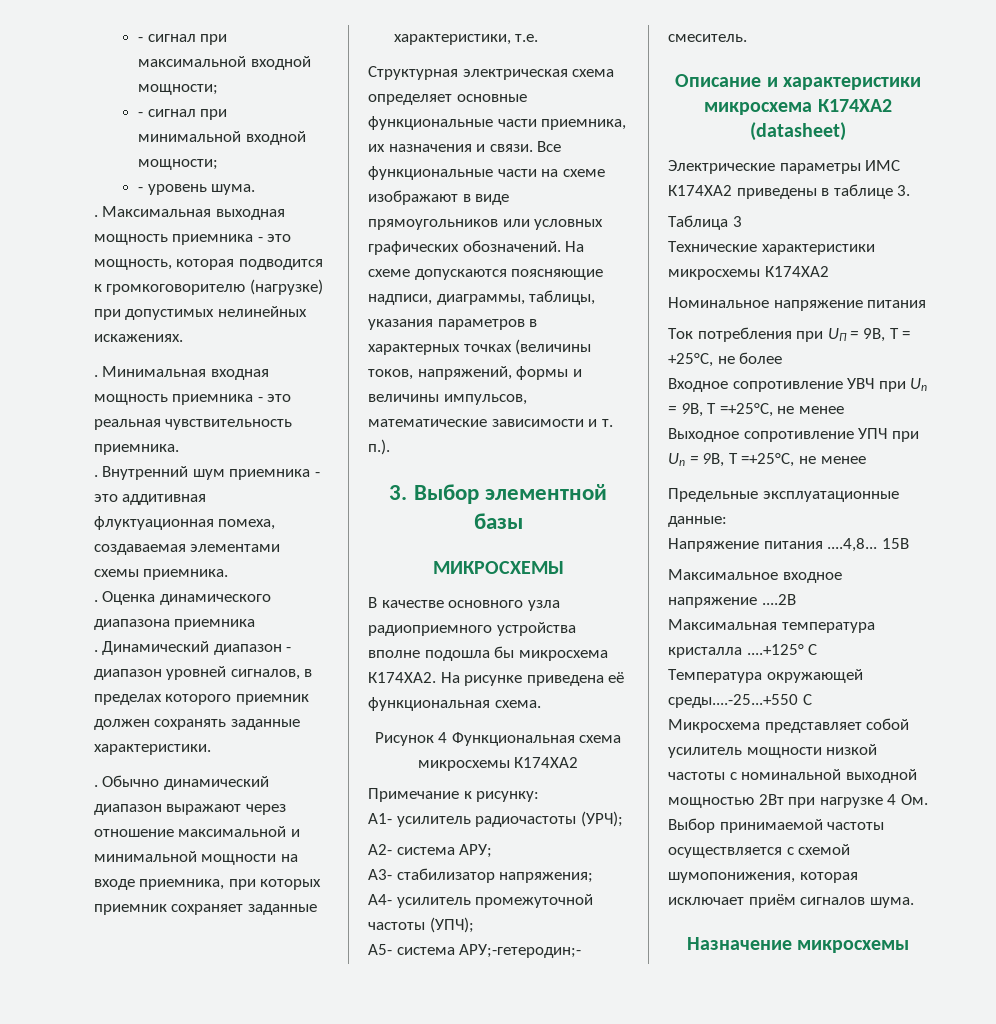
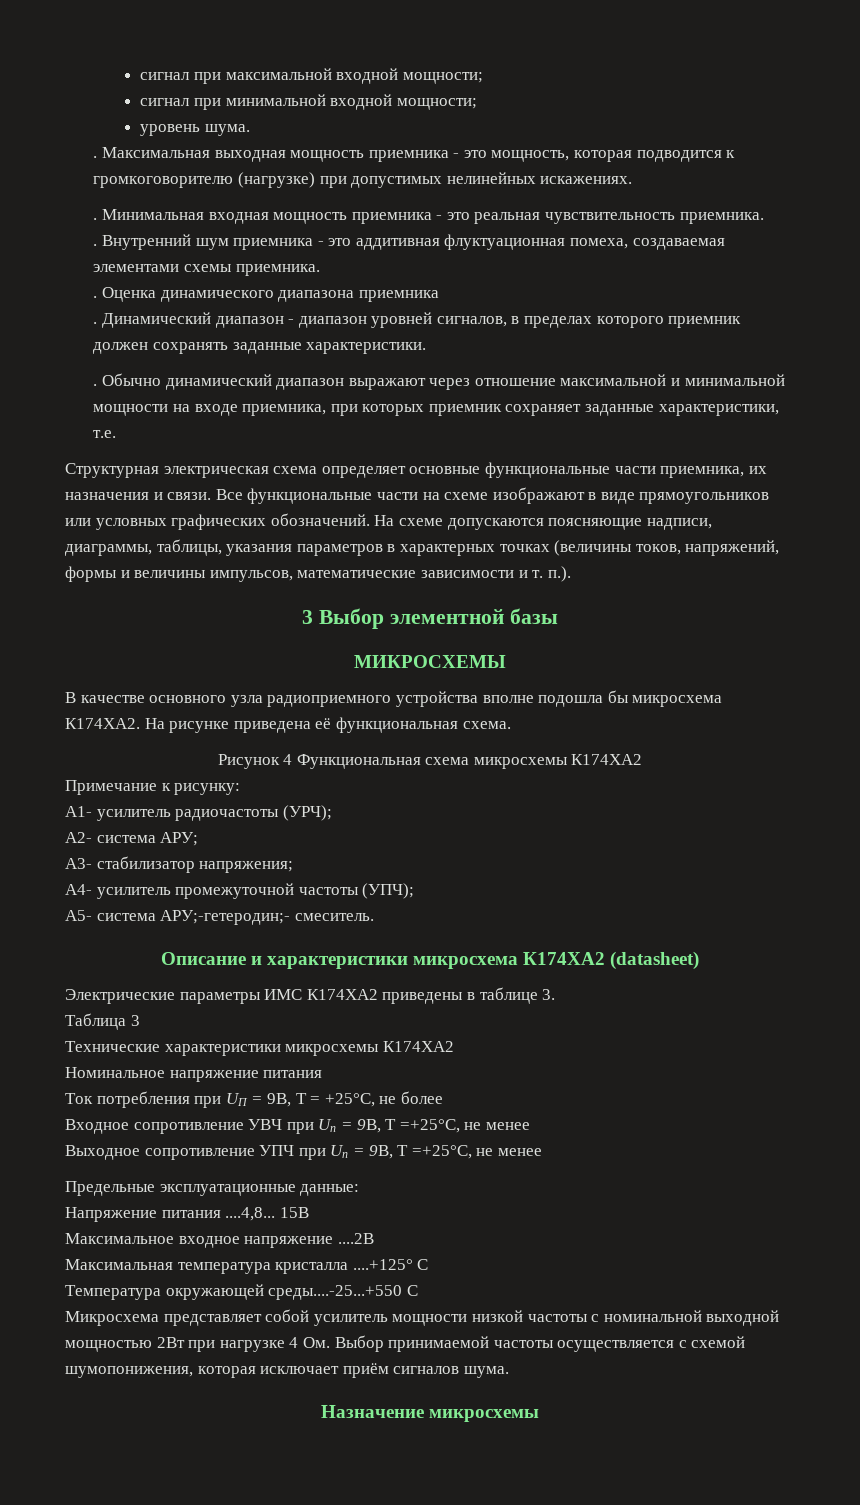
- - сигнал при максимальной входной мощности;
+ сигнал при максимальной входной мощности;
- - сигнал при минимальной входной мощности;
+ сигнал при минимальной входной мощности;
- - уровень шума.
+ уровень шума.
- 3. Выбор элементной базы
+ 3 Выбор элементной базы

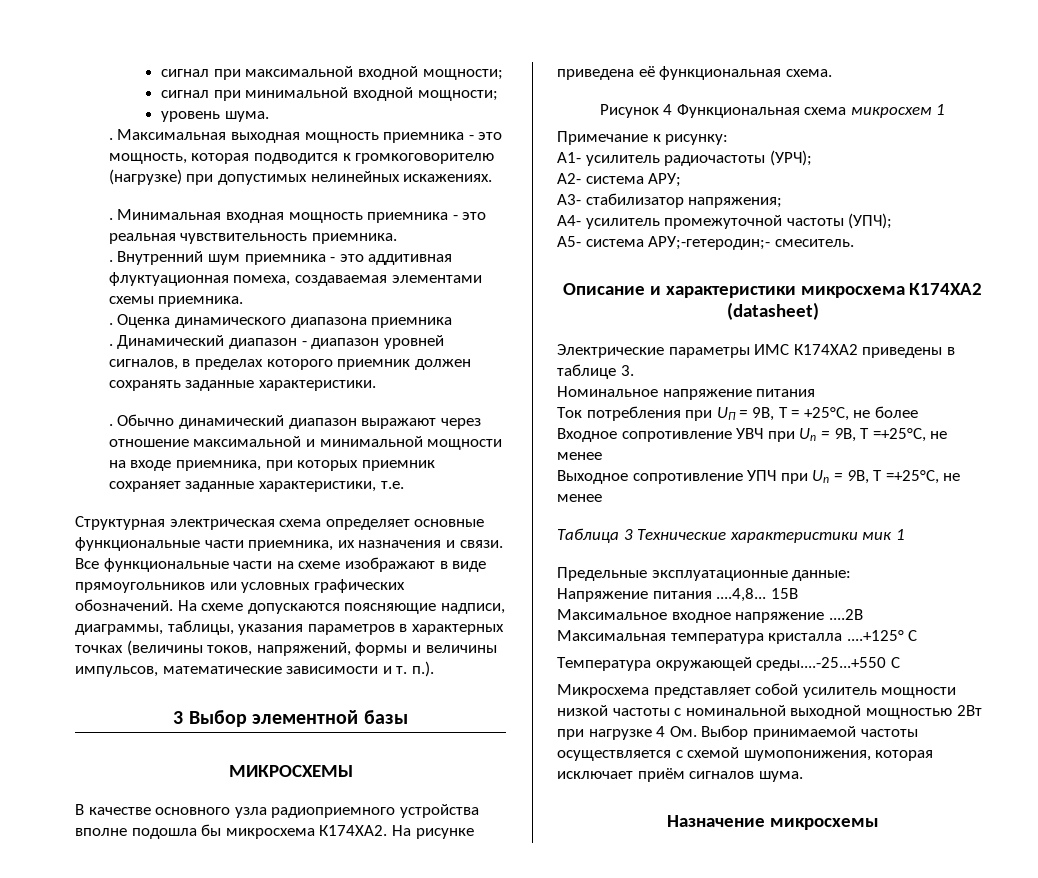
- Рисунок 4 Функциональная схема микросхемы К174ХА2
+ Рисунок 4 Функциональная схема микросхем 1
- Таблица 3
- Технические характеристики микросхемы К174ХА2
+ Таблица 3 Технические характеристики мик 1

